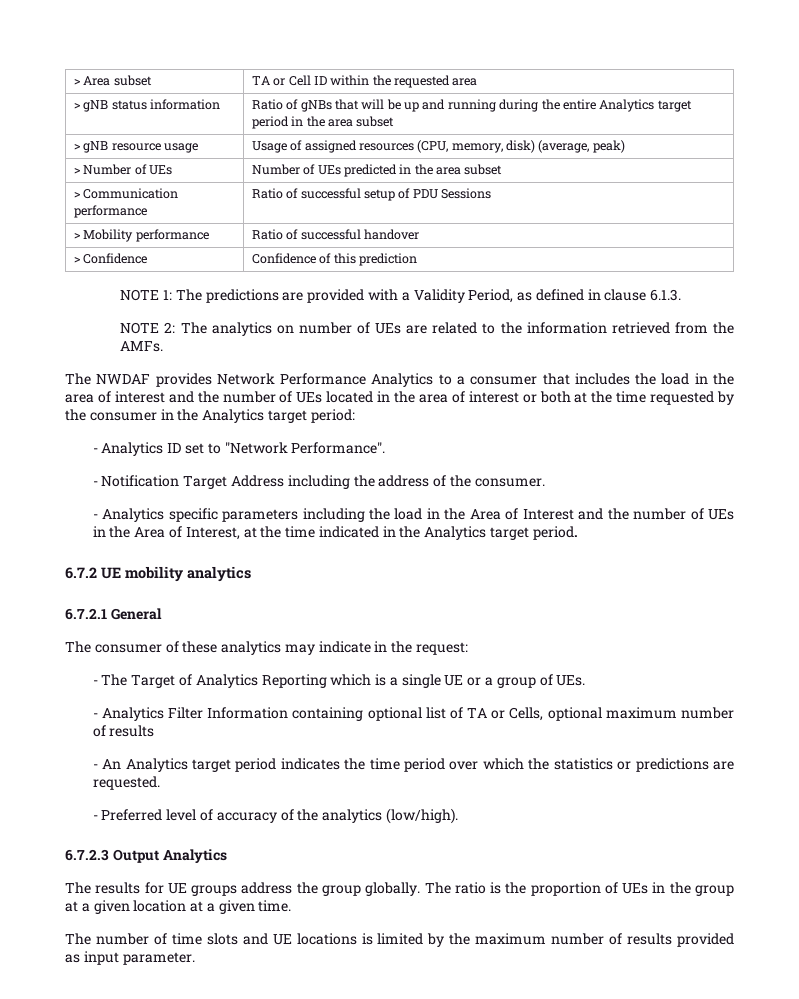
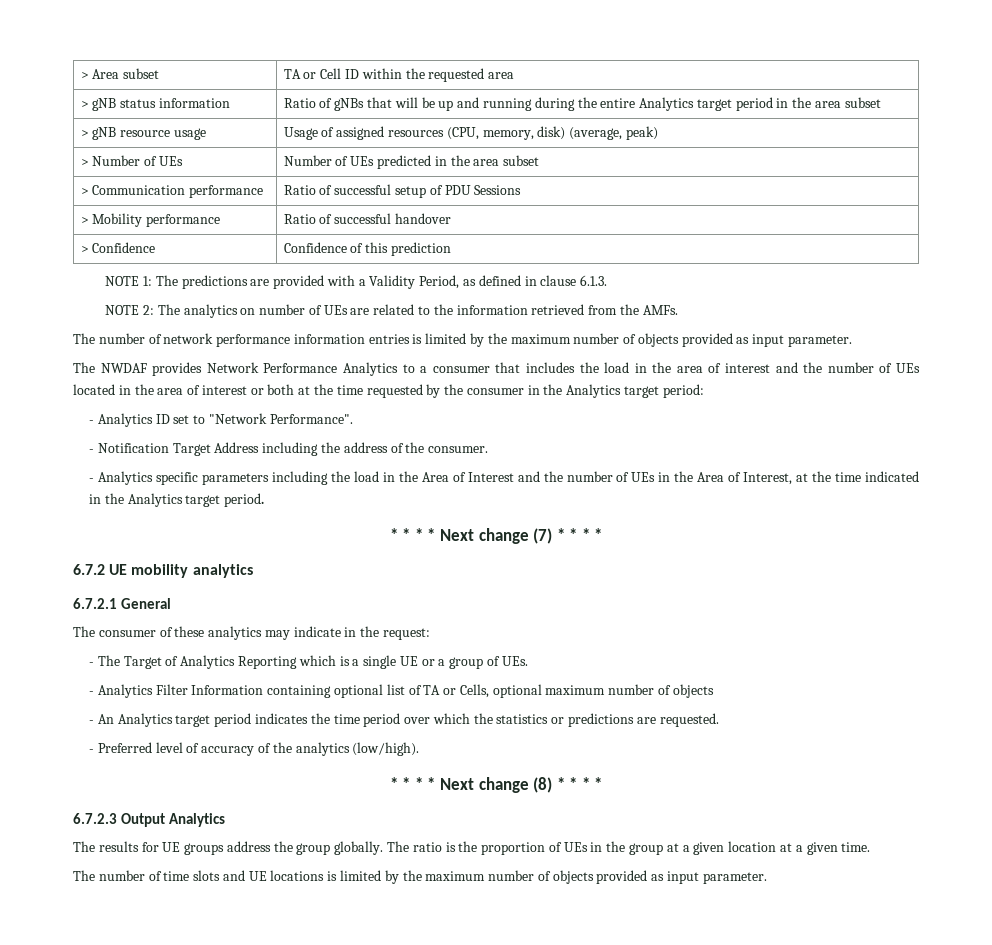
+ The number of network performance information entries is limited by the maximum number of objects provided as input parameter.
+ * * * * Next change (7) * * * *
- - Analytics Filter Information containing optional list of TA or Cells, optional maximum number of results
+ - Analytics Filter Information containing optional list of TA or Cells, optional maximum number of objects
+ * * * * Next change (8) * * * *
- The number of time slots and UE locations is limited by the maximum number of results provided as input parameter.
+ The number of time slots and UE locations is limited by the maximum number of objects provided as input parameter.

